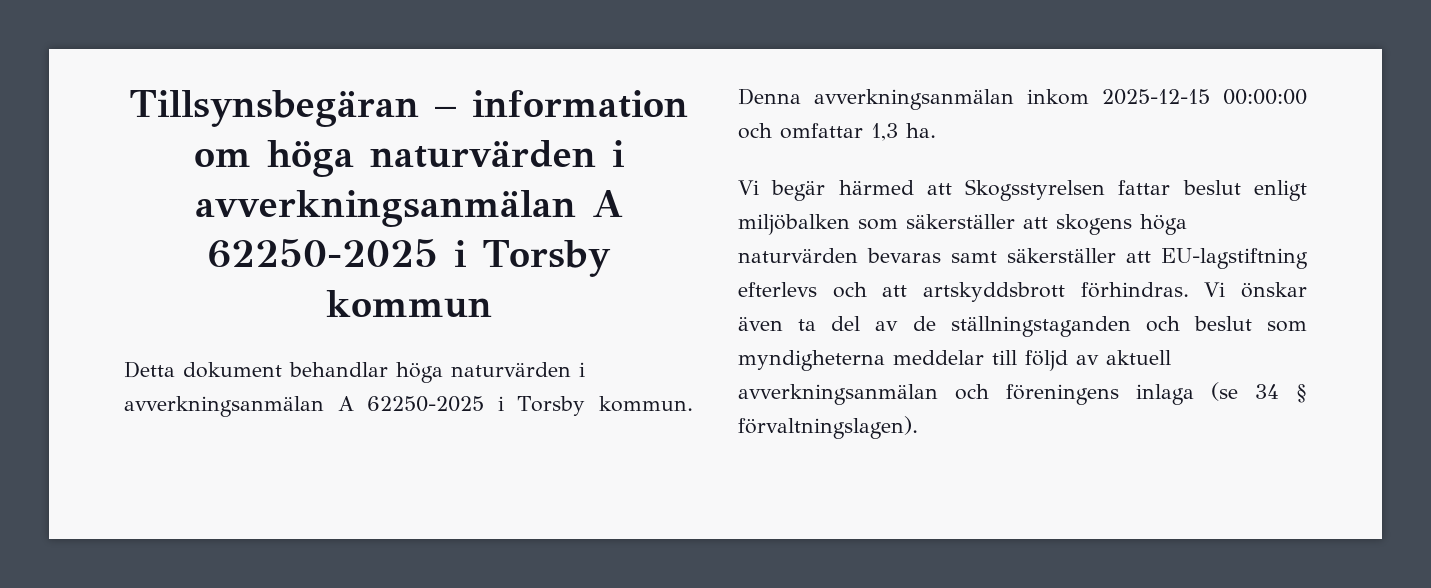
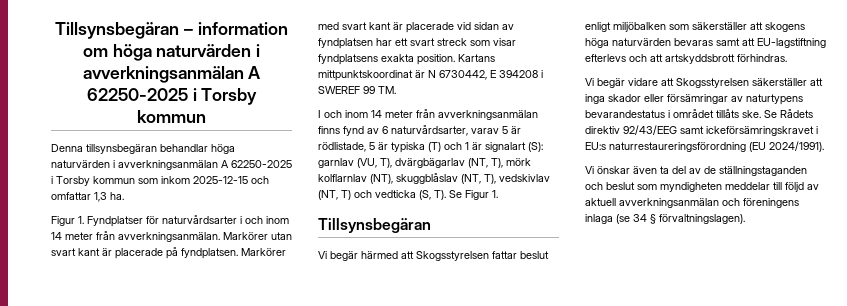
- Detta dokument behandlar höga naturvärden i avverkningsanmälan A 62250-2025 i Torsby kommun. Denna avverkningsanmälan inkom 2025-12-15 00:00:00 och omfattar 1,3 ha.
+ Denna tillsynsbegäran behandlar höga naturvärden i avverkningsanmälan A 62250-2025 i Torsby kommun som inkom 2025-12-15 och omfattar 1,3 ha.
+ Figur 1. Fyndplatser för naturvårdsarter i och inom 14 meter från avverkningsanmälan. Markörer utan svart kant är placerade på fyndplatsen. Markörer med svart kant är placerade vid sidan av fyndplatsen har ett svart streck som visar fyndplatsens exakta position. Kartans mittpunktskoordinat är N 6730442, E 394208 i SWEREF 99 TM.
+ I och inom 14 meter från avverkningsanmälan finns fynd av 6 naturvårdsarter, varav 5 är rödlistade, 5 är typiska (T) och 1 är signalart (S): garnlav (VU, T), dvärgbägarlav (NT, T), mörk kolflarnlav (NT), skuggblåslav (NT, T), vedskivlav (NT, T) och vedticka (S, T). Se Figur 1.
+ Tillsynsbegäran
- Vi begär härmed att Skogsstyrelsen fattar beslut enligt miljöbalken som säkerställer att skogens höga naturvärden bevaras samt säkerställer att EU-lagstiftning efterlevs och att artskyddsbrott förhindras. Vi önskar även ta del av de ställningstaganden och beslut som myndigheterna meddelar till följd av aktuell avverkningsanmälan och föreningens inlaga (se 34 § förvaltningslagen).
+ Vi begär härmed att Skogsstyrelsen fattar beslut enligt miljöbalken som säkerställer att skogens höga naturvärden bevaras samt att EU-lagstiftning efterlevs och att artskyddsbrott förhindras.
+ Vi begär vidare att Skogsstyrelsen säkerställer att inga skador eller försämringar av naturtypens bevarandestatus i området tillåts ske. Se Rådets direktiv 92/43/EEG samt ickeförsämringskravet i EU:s naturrestaureringsförordning (EU 2024/1991).
+ Vi önskar även ta del av de ställningstaganden och beslut som myndigheten meddelar till följd av aktuell avverkningsanmälan och föreningens inlaga (se 34 § förvaltningslagen).

